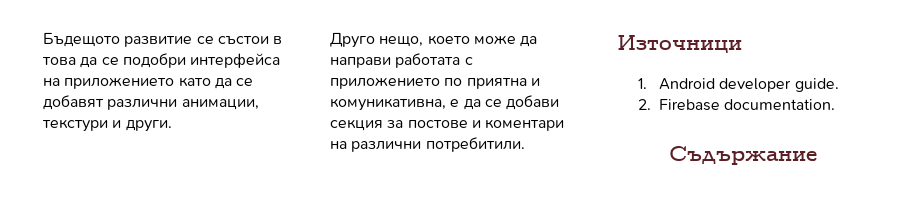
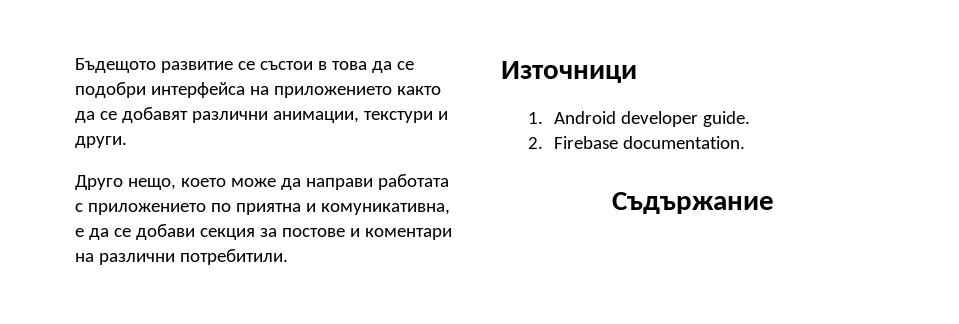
- Бъдещото развитие се състои в това да се подобри интерфейса на приложението като да се добавят различни анимации, текстури и други.
+ Бъдещото развитие се състои в това да се подобри интерфейса на приложението както да се добавят различни анимации, текстури и други.

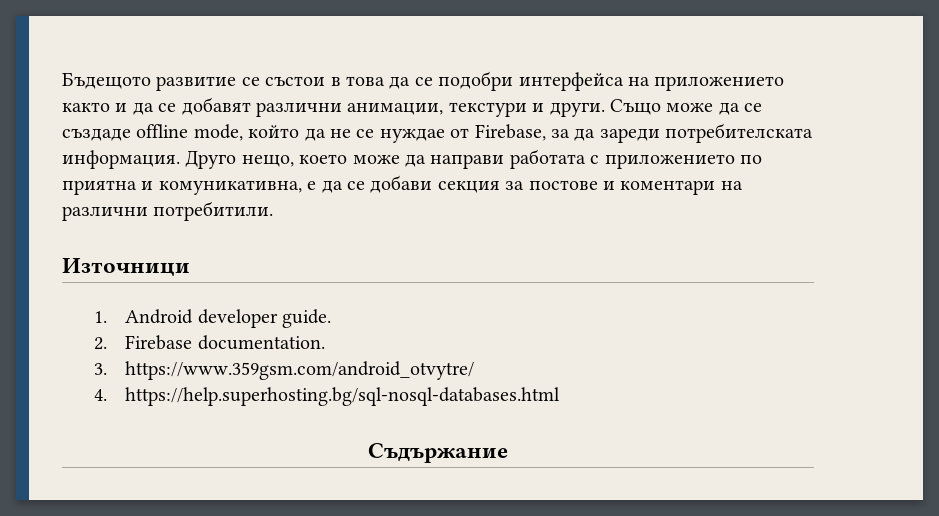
- Бъдещото развитие се състои в това да се подобри интерфейса на приложението както да се добавят различни анимации, текстури и други.
- Друго нещо, което може да направи работата с приложението по приятна и комуникативна, е да се добави секция за постове и коментари на различни потребитили.
+ Бъдещото развитие се състои в това да се подобри интерфейса на приложението както и да се добавят различни анимации, текстури и други. Също може да се създаде offline mode, който да не се нуждае от Firebase, за да зареди потребителската информация. Друго нещо, което може да направи работата с приложението по приятна и комуникативна, е да се добави секция за постове и коментари на различни потребитили.
+ 3. https://www.359gsm.com/android_otvytre/
+ 4. https://help.superhosting.bg/sql-nosql-databases.html

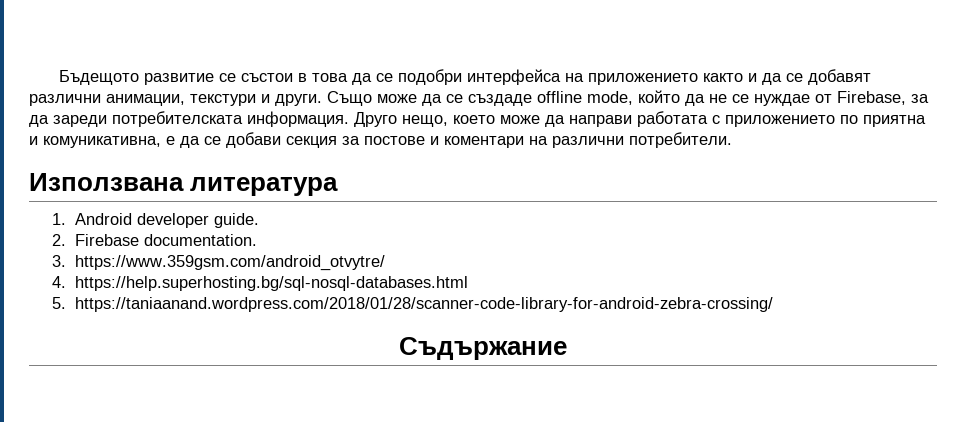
- Друго нещо, което може да направи работата с приложението по приятна и комуникативна, е да се добави секция за постове и коментари на различни потребитили.
- Източници
+ Друго нещо, което може да направи работата с приложението по приятна и комуникативна, е да се добави секция за постове и коментари на различни потребители.
+ Използвана литература
+ 5. https://taniaanand.wordpress.com/2018/01/28/scanner-code-library-for-android-zebra-crossing/

